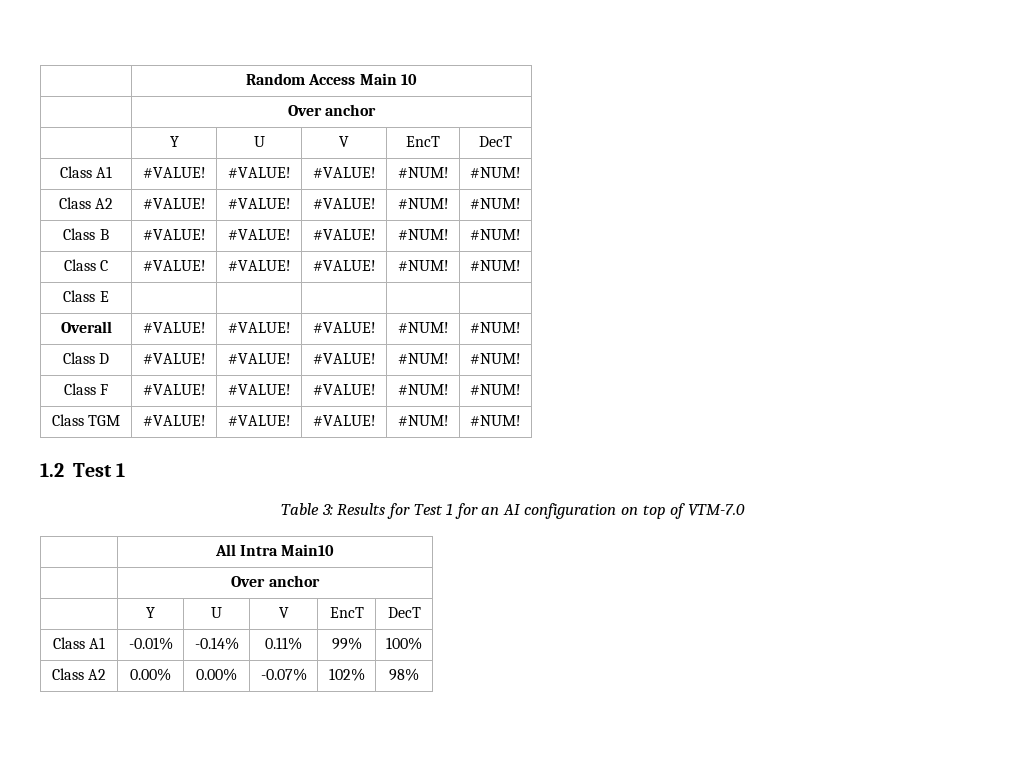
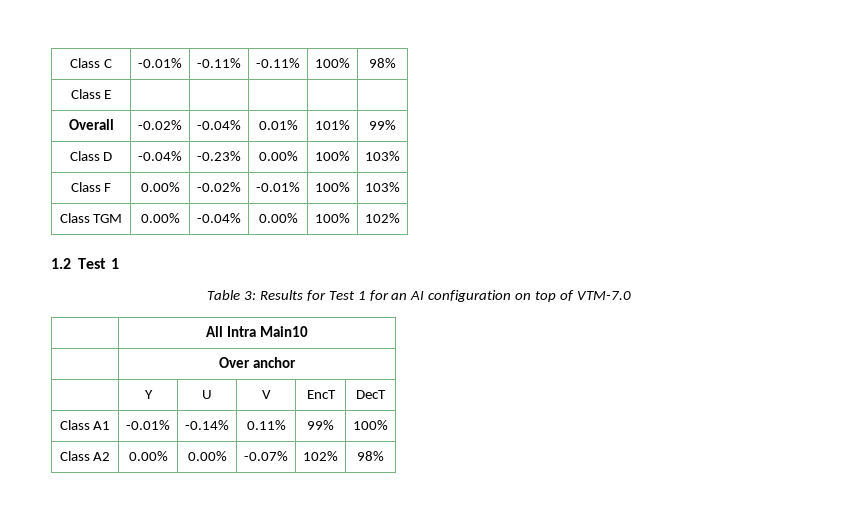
- | Random Access Main 10
- | Over anchor
- | Y | U | V | EncT | DecT
- Class A1 | #VALUE! | #VALUE! | #VALUE! | #NUM! | #NUM!
- Class A2 | #VALUE! | #VALUE! | #VALUE! | #NUM! | #NUM!
- Class B | #VALUE! | #VALUE! | #VALUE! | #NUM! | #NUM!
- Class C | #VALUE! | #VALUE! | #VALUE! | #NUM! | #NUM!
+ Class C | -0.01% | -0.11% | -0.11% | 100% | 98%
  Class E | | | | |
- Overall | #VALUE! | #VALUE! | #VALUE! | #NUM! | #NUM!
- Class D | #VALUE! | #VALUE! | #VALUE! | #NUM! | #NUM!
- Class F | #VALUE! | #VALUE! | #VALUE! | #NUM! | #NUM!
- Class TGM | #VALUE! | #VALUE! | #VALUE! | #NUM! | #NUM!
+ Overall | -0.02% | -0.04% | 0.01% | 101% | 99%
+ Class D | -0.04% | -0.23% | 0.00% | 100% | 103%
+ Class F | 0.00% | -0.02% | -0.01% | 100% | 103%
+ Class TGM | 0.00% | -0.04% | 0.00% | 100% | 102%

